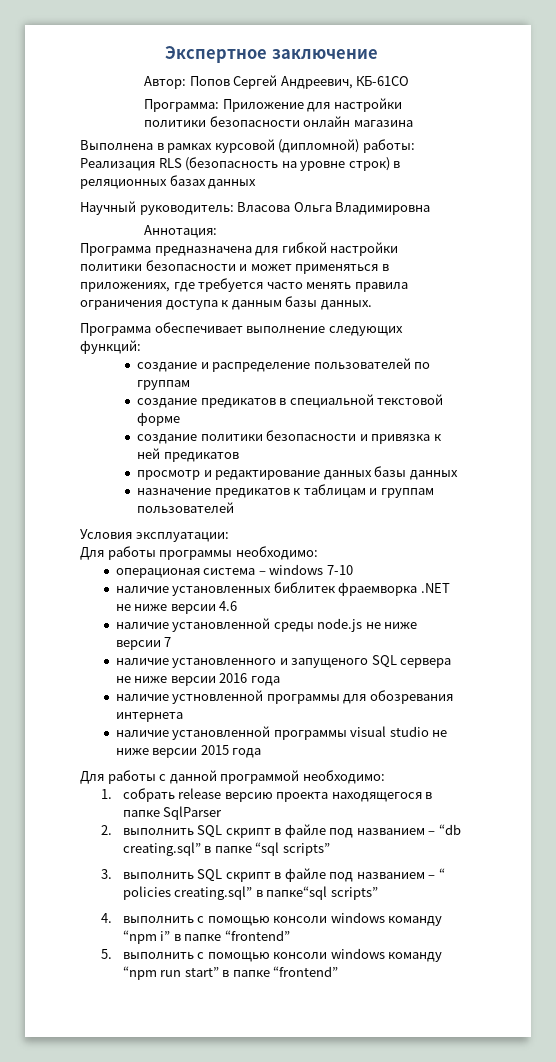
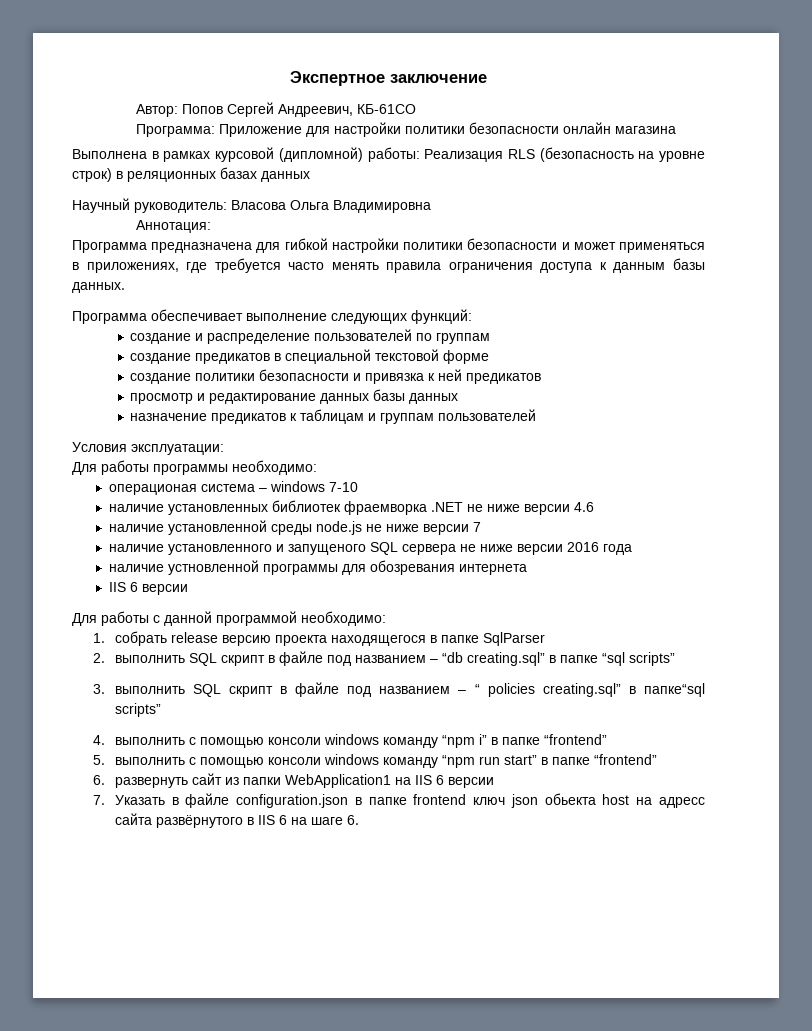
- наличие установленных библитек фраемворка .NET не ниже версии 4.6
+ наличие установленных библиотек фраемворка .NET не ниже версии 4.6
  наличие устновленной программы для обозревания интернета
- наличие установленной программы visual studio не ниже версии 2015 года
+ IIS 6 версии
+ 6. развернуть сайт из папки WebApplication1 на IIS 6 версии
+ 7. Указать в файле configuration.json в папке frontend ключ json обьекта host на адресс сайта развёрнутого в IIS 6 на шаге 6.

